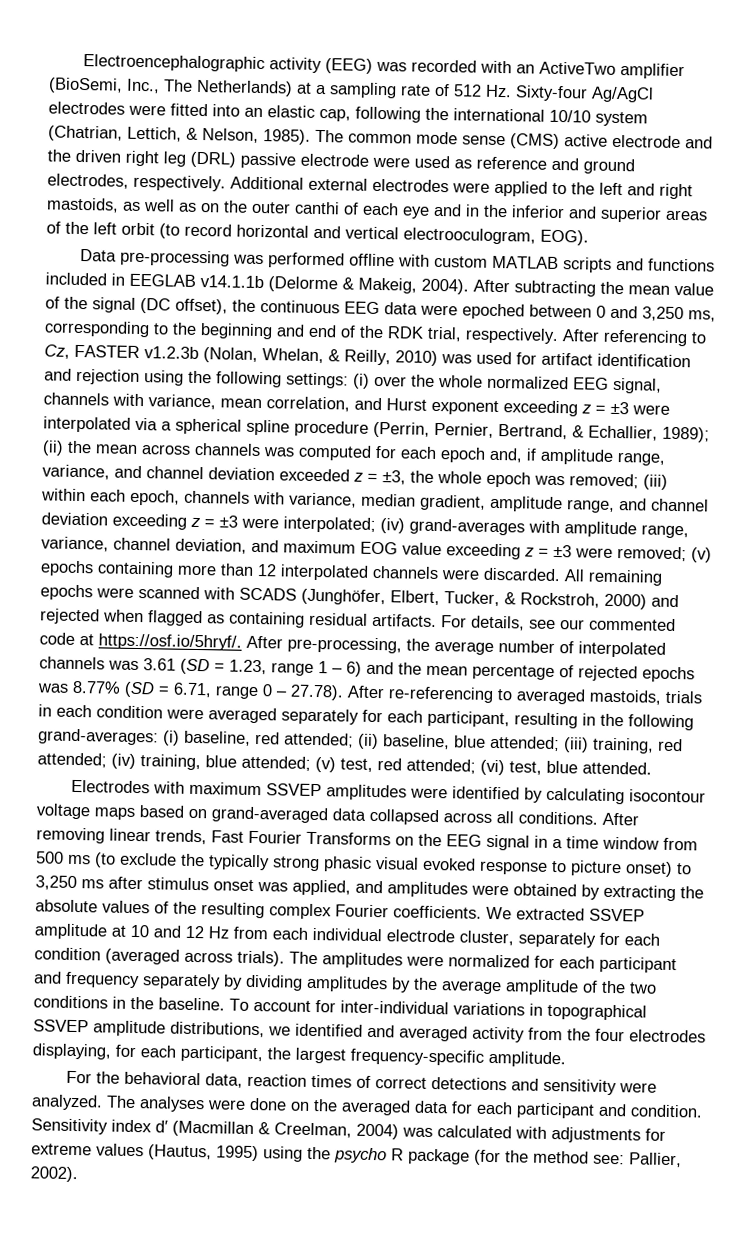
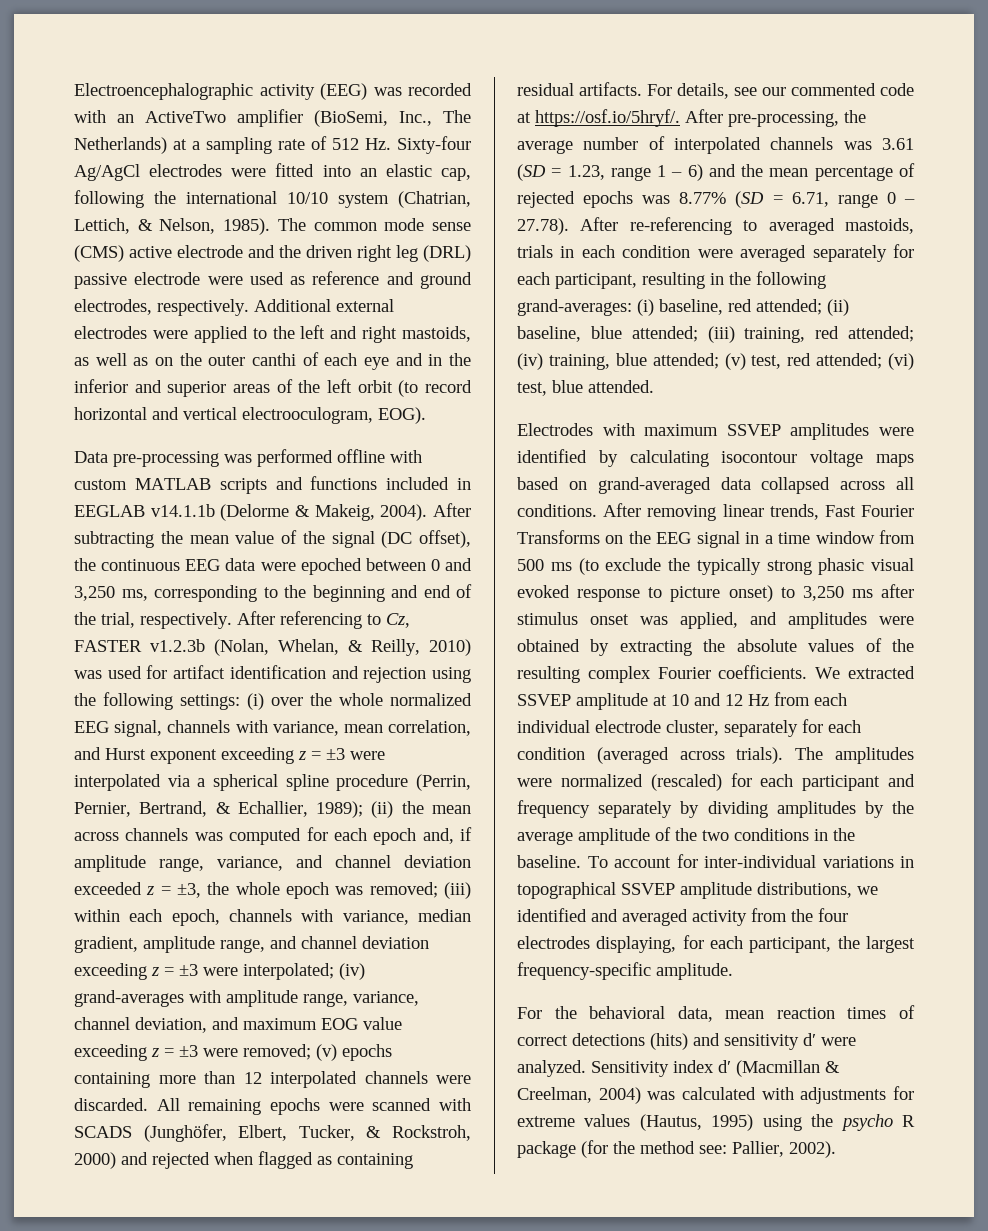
- After subtracting the mean value of the signal (DC offset), the continuous EEG data were epoched between 0 and 3,250 ms, corresponding to the beginning and end of the RDK trial, respectively.
+ After subtracting the mean value of the signal (DC offset), the continuous EEG data were epoched between 0 and 3,250 ms, corresponding to the beginning and end of the trial, respectively.
- The amplitudes were normalized for each participant and frequency separately by dividing amplitudes by the average amplitude of the two conditions in the baseline.
+ The amplitudes were normalized (rescaled) for each participant and frequency separately by dividing amplitudes by the average amplitude of the two conditions in the baseline.
- For the behavioral data, reaction times of correct detections and sensitivity were analyzed.
+ For the behavioral data, mean reaction times of correct detections (hits) and sensitivity d′ were analyzed.
- The analyses were done on the averaged data for each participant and condition.

